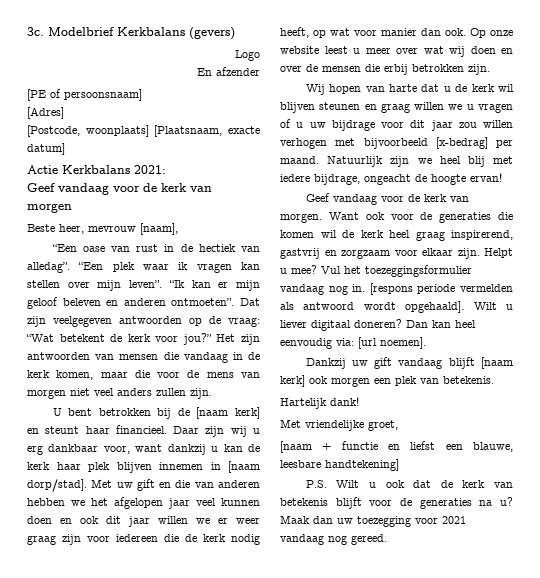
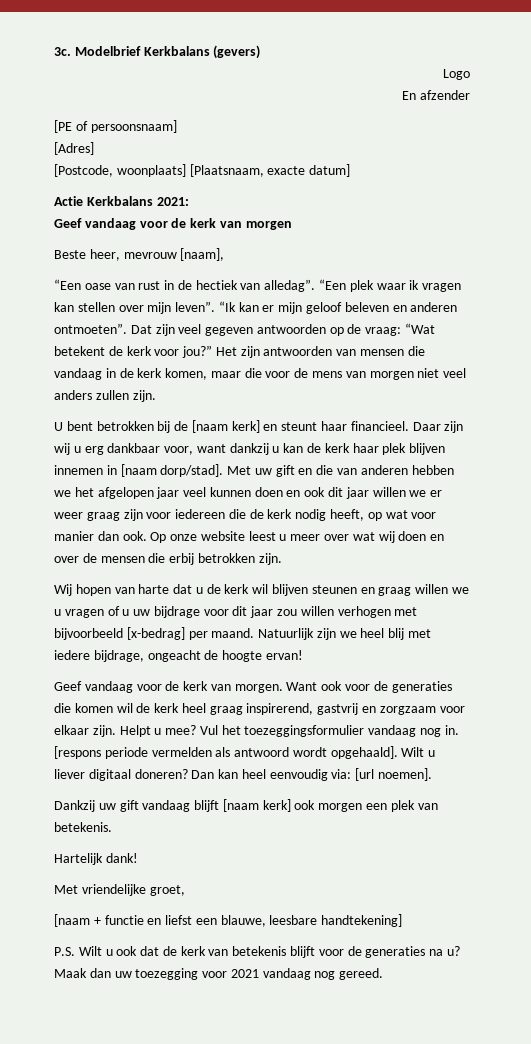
- Dat zijn veelgegeven antwoorden op de vraag: “Wat betekent de kerk voor jou?”
+ Dat zijn veel gegeven antwoorden op de vraag: “Wat betekent de kerk voor jou?”

